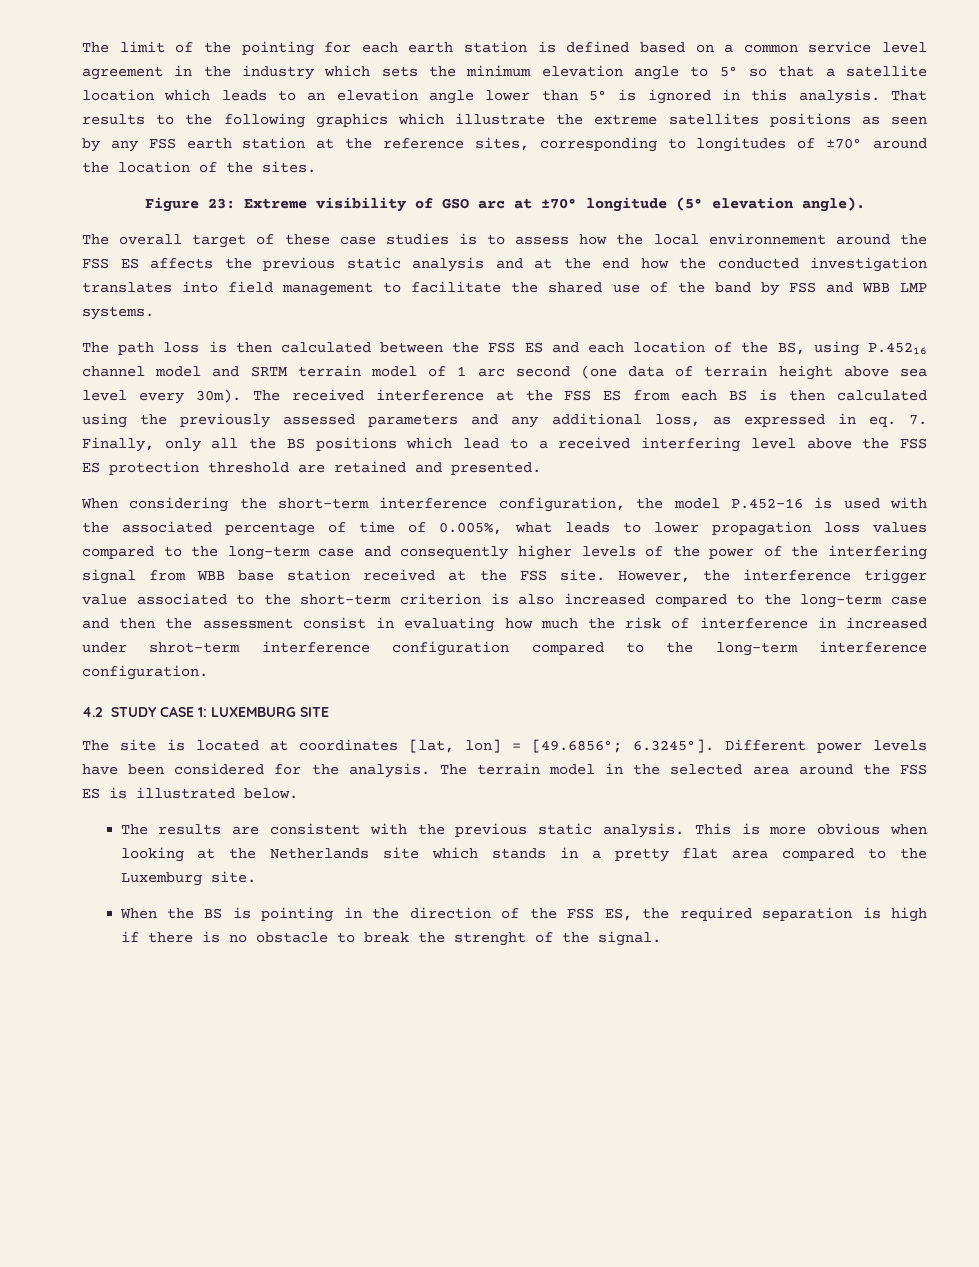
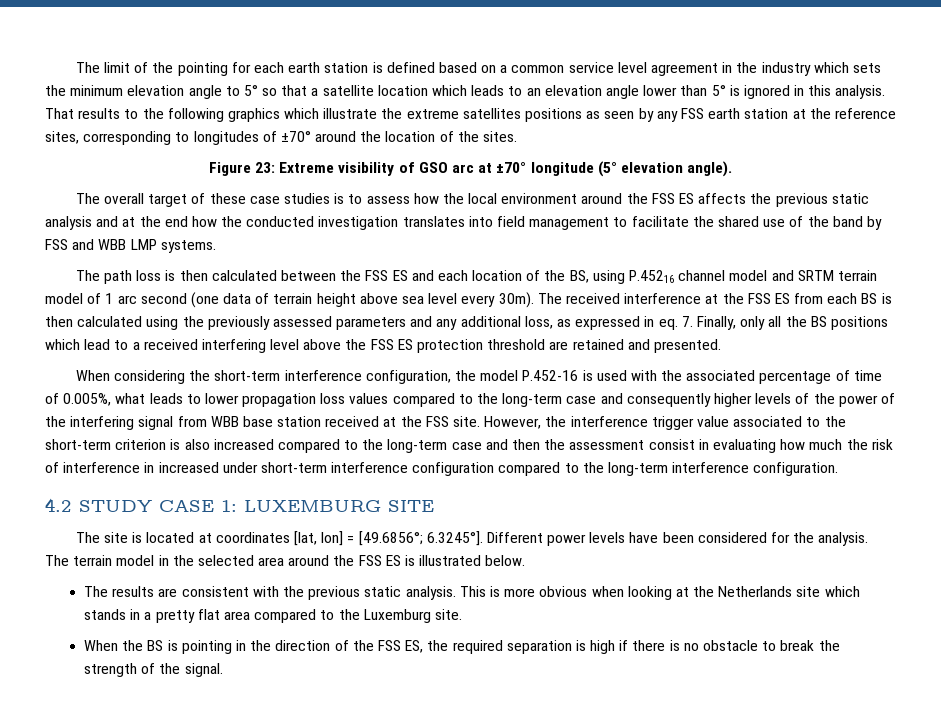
- The overall target of these case studies is to assess how the local environnement around the FSS ES affects the previous static analysis and at the end how the conducted investigation translates into field management to facilitate the shared use of the band by FSS and WBB LMP systems.
+ The overall target of these case studies is to assess how the local environment around the FSS ES affects the previous static analysis and at the end how the conducted investigation translates into field management to facilitate the shared use of the band by FSS and WBB LMP systems.
- However, the interference trigger value associated to the short-term criterion is also increased compared to the long-term case and then the assessment consist in evaluating how much the risk of interference in increased under shrot-term interference configuration compared to the long-term interference configuration.
+ However, the interference trigger value associated to the short-term criterion is also increased compared to the long-term case and then the assessment consist in evaluating how much the risk of interference in increased under short-term interference configuration compared to the long-term interference configuration.
- When the BS is pointing in the direction of the FSS ES, the required separation is high if there is no obstacle to break the strenght of the signal.
+ When the BS is pointing in the direction of the FSS ES, the required separation is high if there is no obstacle to break the strength of the signal.

